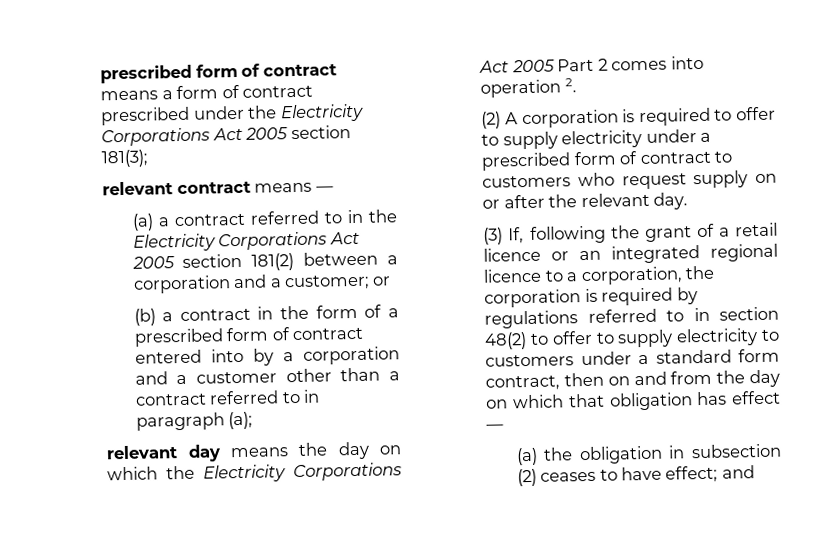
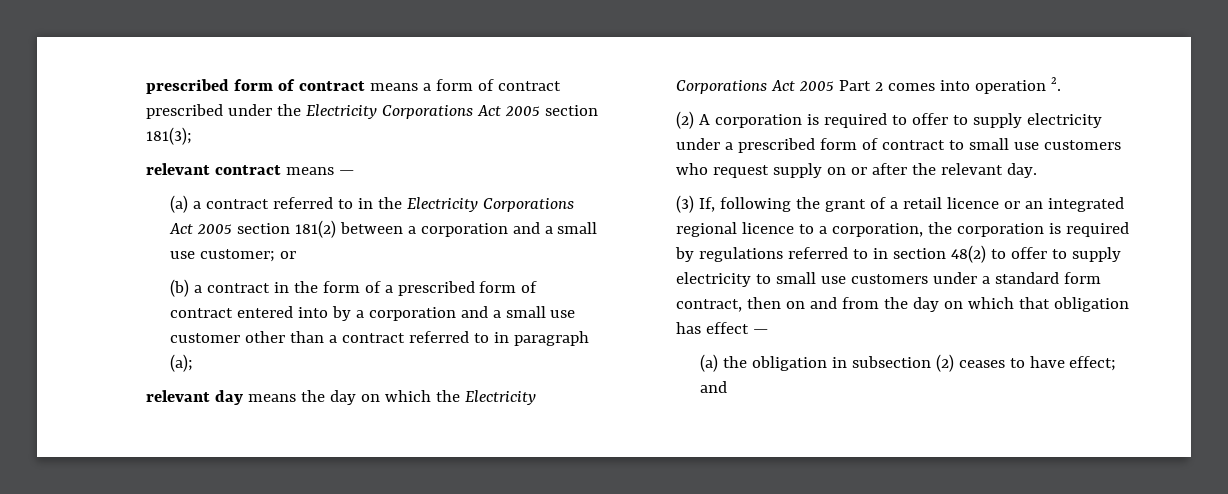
- (a) a contract referred to in the Electricity Corporations Act 2005 section 181(2) between a corporation and a customer; or
+ (a) a contract referred to in the Electricity Corporations Act 2005 section 181(2) between a corporation and a small use customer; or
- (b) a contract in the form of a prescribed form of contract entered into by a corporation and a customer other than a contract referred to in paragraph (a);
+ (b) a contract in the form of a prescribed form of contract entered into by a corporation and a small use customer other than a contract referred to in paragraph (a);
- (2) A corporation is required to offer to supply electricity under a prescribed form of contract to customers who request supply on or after the relevant day.
+ (2) A corporation is required to offer to supply electricity under a prescribed form of contract to small use customers who request supply on or after the relevant day.
- (3) If, following the grant of a retail licence or an integrated regional licence to a corporation, the corporation is required by regulations referred to in section 48(2) to offer to supply electricity to customers under a standard form contract, then on and from the day on which that obligation has effect —
+ (3) If, following the grant of a retail licence or an integrated regional licence to a corporation, the corporation is required by regulations referred to in section 48(2) to offer to supply electricity to small use customers under a standard form contract, then on and from the day on which that obligation has effect —

